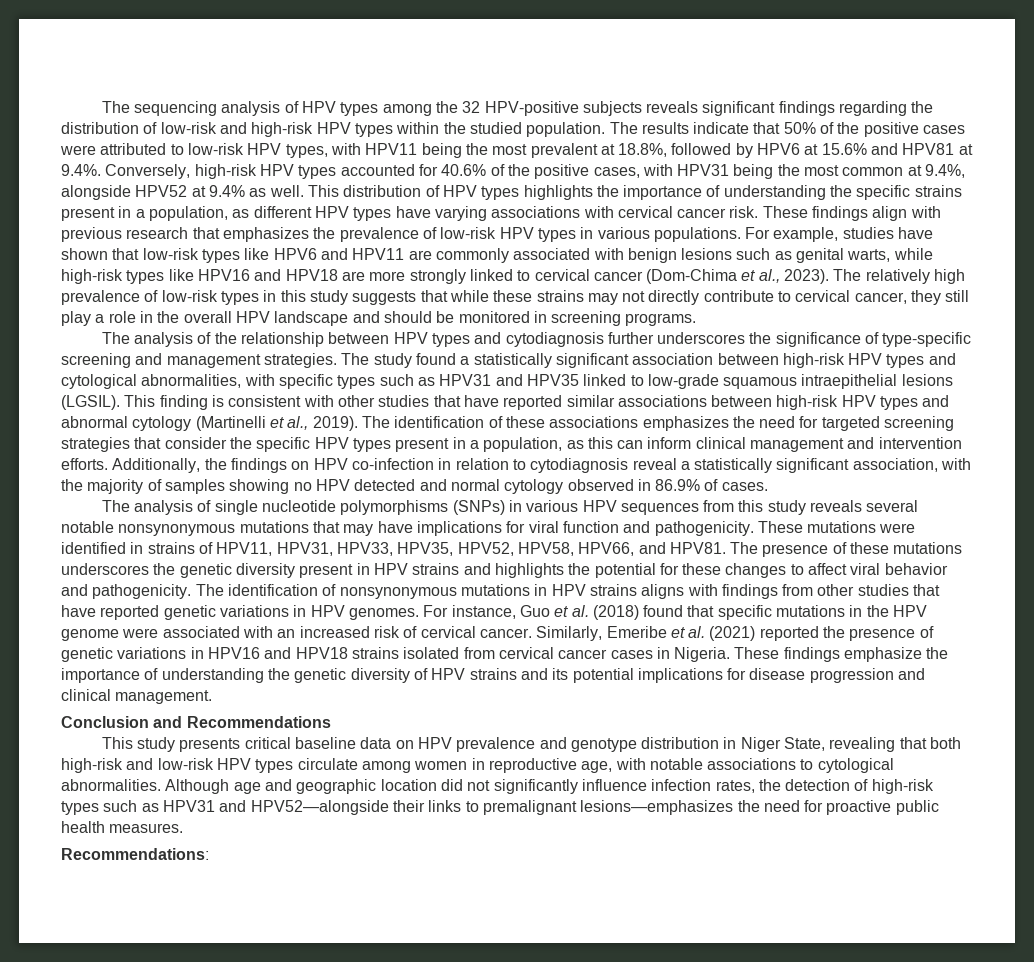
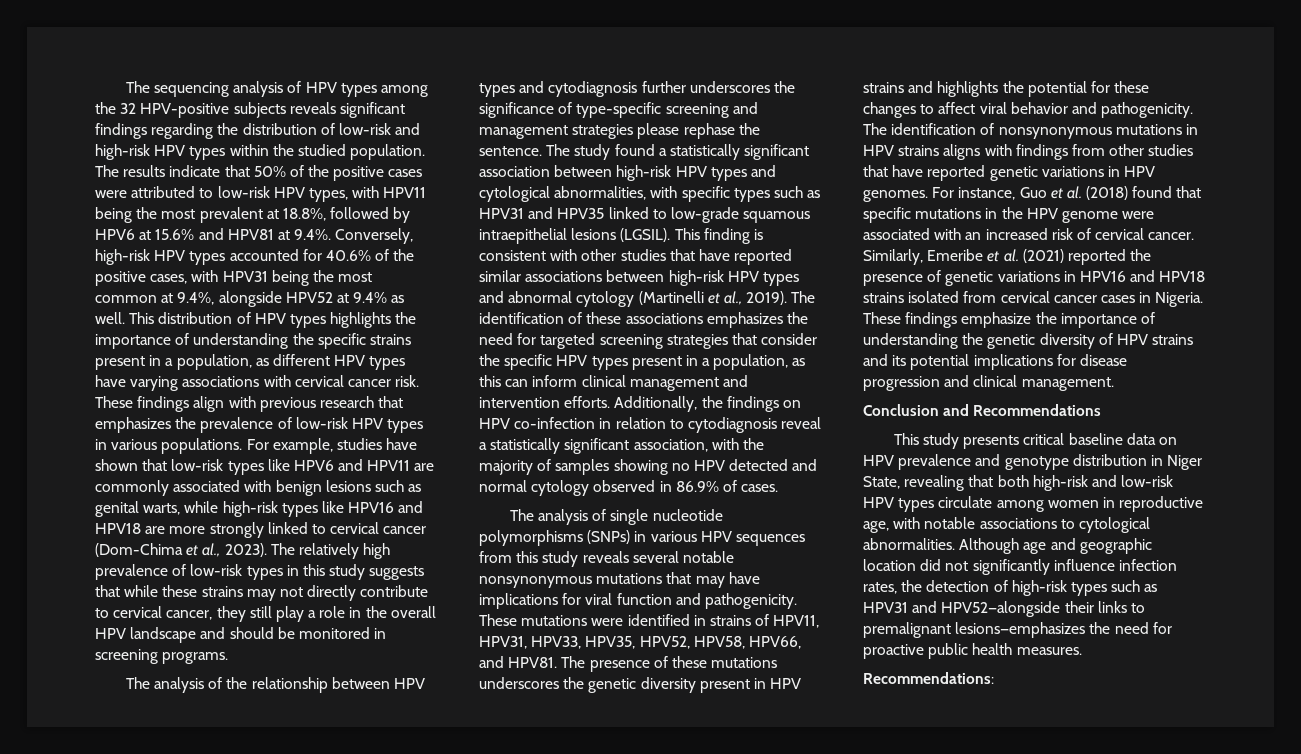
- The analysis of the relationship between HPV types and cytodiagnosis further underscores the significance of type-specific screening and management strategies.
+ The analysis of the relationship between HPV types and cytodiagnosis further underscores the significance of type-specific screening and management strategies please rephase the sentence.

